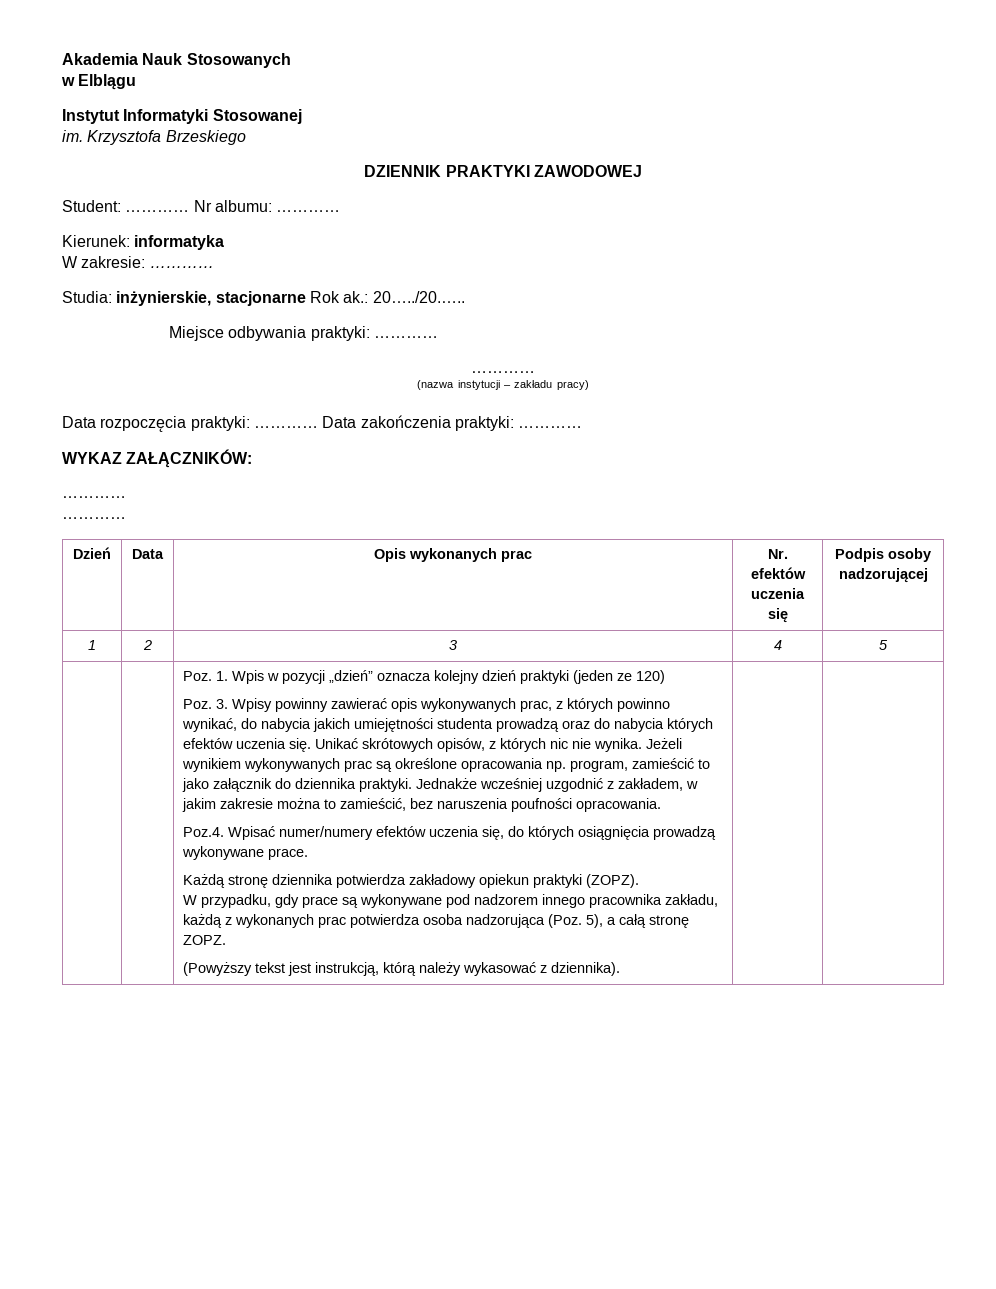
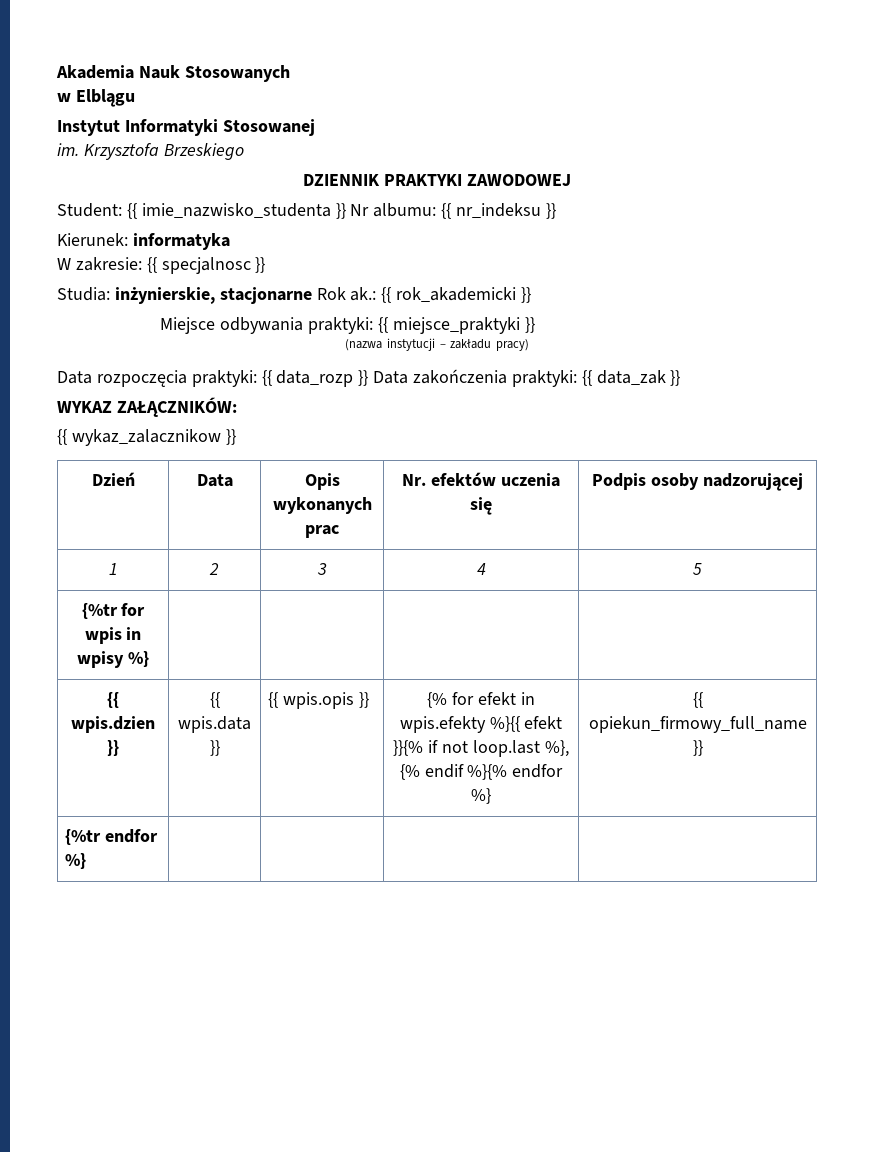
- Student: ………… Nr albumu: …………
+ Student: {{ imie_nazwisko_studenta }} Nr albumu: {{ nr_indeksu }}
- W zakresie: …………
+ W zakresie: {{ specjalnosc }}
- Studia: inżynierskie, stacjonarne Rok ak.: 20…../20.…..
+ Studia: inżynierskie, stacjonarne Rok ak.: {{ rok_akademicki }}
- Miejsce odbywania praktyki: …………
- …………
+ Miejsce odbywania praktyki: {{ miejsce_praktyki }}
- Data rozpoczęcia praktyki: ………… Data zakończenia praktyki: …………
+ Data rozpoczęcia praktyki: {{ data_rozp }} Data zakończenia praktyki: {{ data_zak }}
  WYKAZ ZAŁĄCZNIKÓW:
- …………
- …………
+ {{ wykaz_zalacznikow }}
- Poz. 1. Wpis w pozycji „dzień” oznacza kolejny dzień praktyki (jeden ze 120)
- Poz. 3. Wpisy powinny zawierać opis wykonywanych prac, z których powinno wynikać, do nabycia jakich umiejętności studenta prowadzą oraz do nabycia których efektów uczenia się. Unikać skrótowych opisów, z których nic nie wynika. Jeżeli wynikiem wykonywanych prac są określone opracowania np. program, zamieścić to jako załącznik do dziennika praktyki. Jednakże wcześniej uzgodnić z zakładem, w jakim zakresie można to zamieścić, bez naruszenia poufności opracowania.
- Poz.4. Wpisać numer/numery efektów uczenia się, do których osiągnięcia prowadzą wykonywane prace.
- Każdą stronę dziennika potwierdza zakładowy opiekun praktyki (ZOPZ).
- W przypadku, gdy prace są wykonywane pod nadzorem innego pracownika zakładu, każdą z wykonanych prac potwierdza osoba nadzorująca (Poz. 5), a całą stronę ZOPZ.
- (Powyższy tekst jest instrukcją, którą należy wykasować z dziennika).
+ {%tr for wpis in wpisy %} | | | |
+ {{ wpis.dzien }} | {{ wpis.data }} | {{ wpis.opis }} | {% for efekt in wpis.efekty %}{{ efekt }}{% if not loop.last %}, {% endif %}{% endfor %} | {{ opiekun_firmowy_full_name }}
+ {%tr endfor %} | | | |

